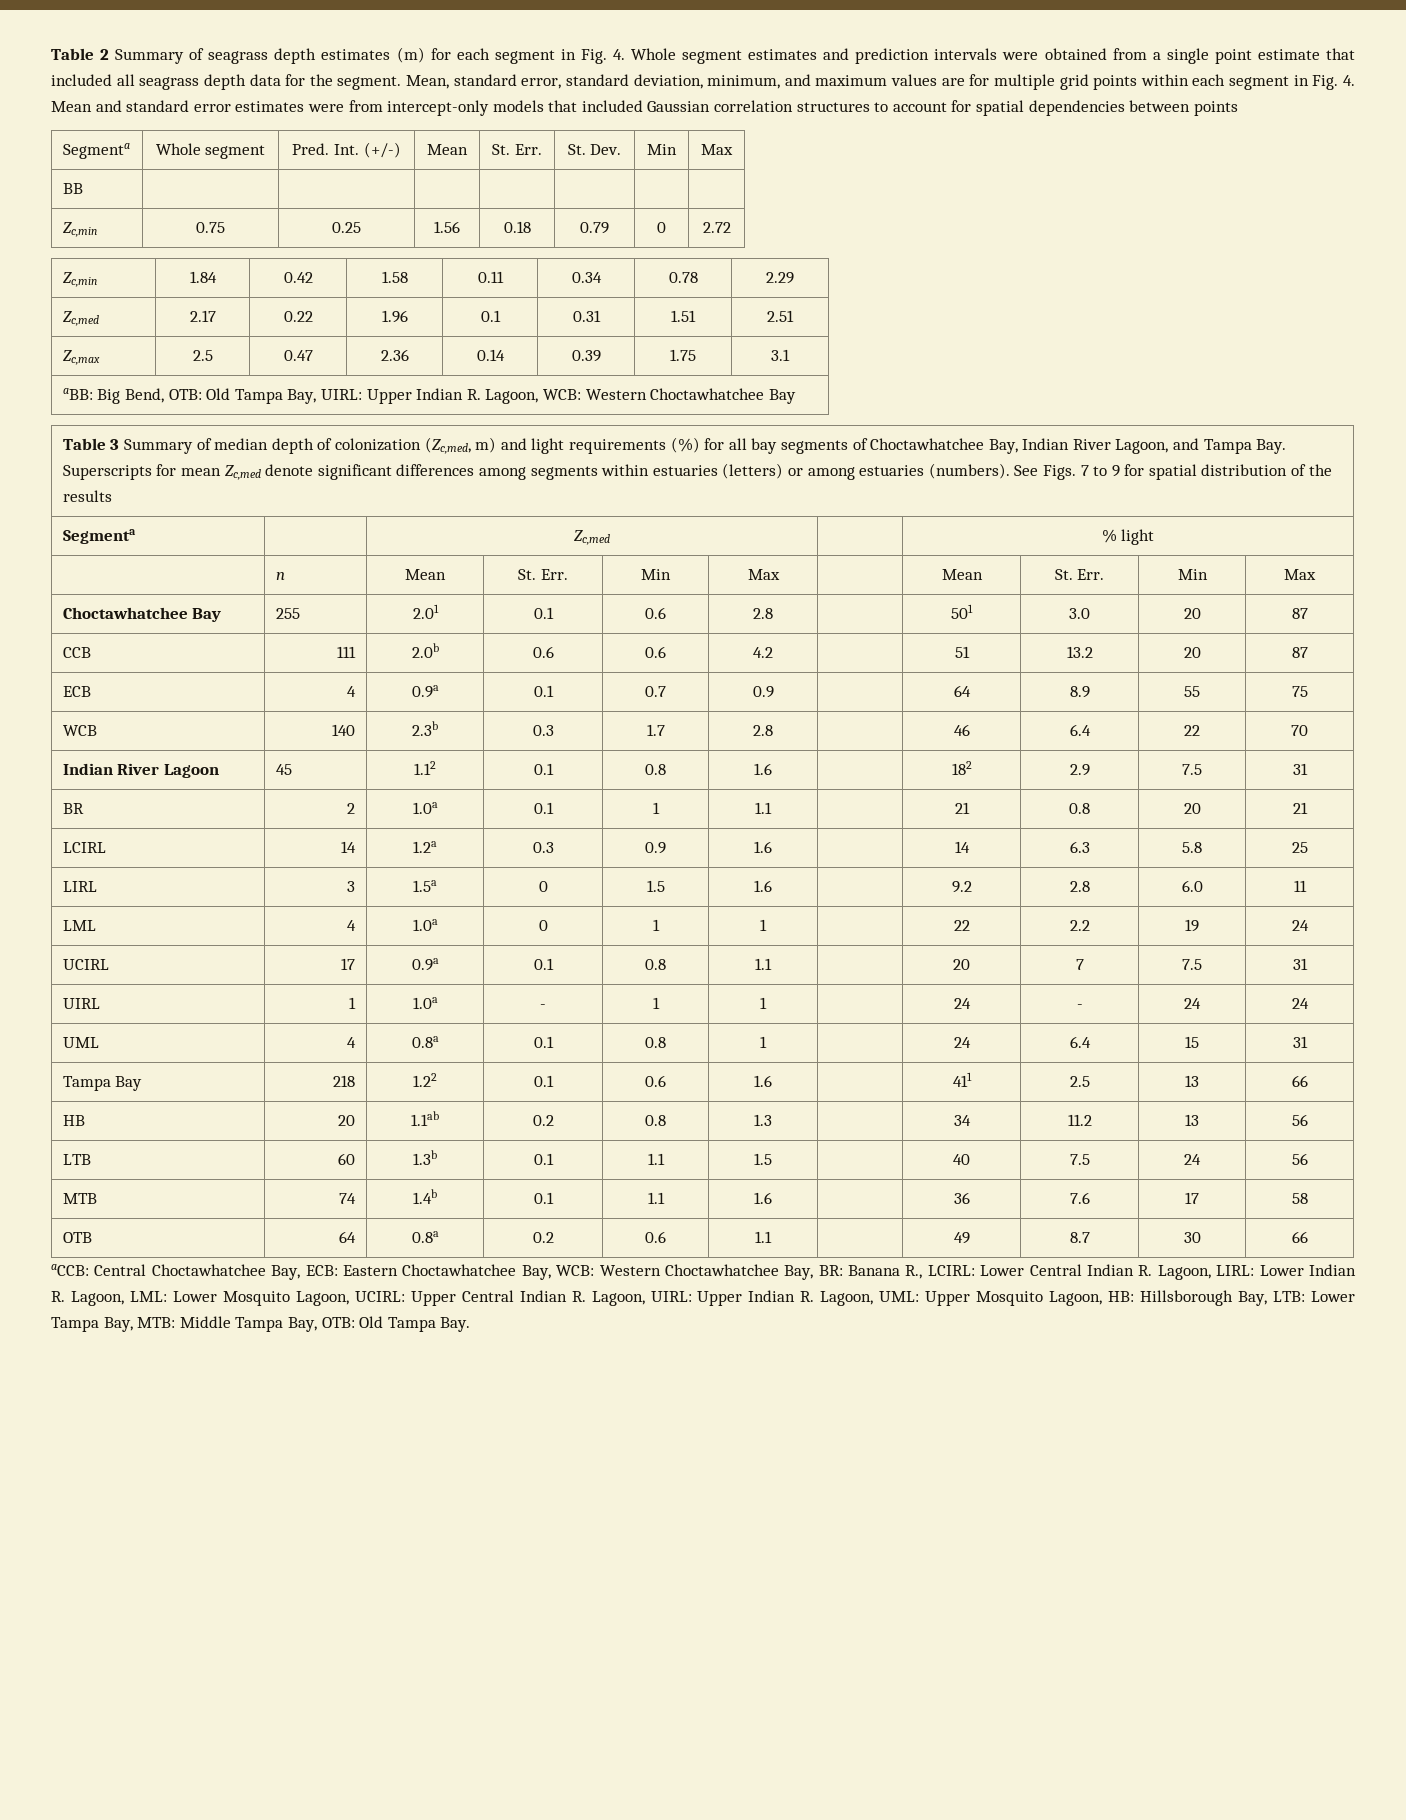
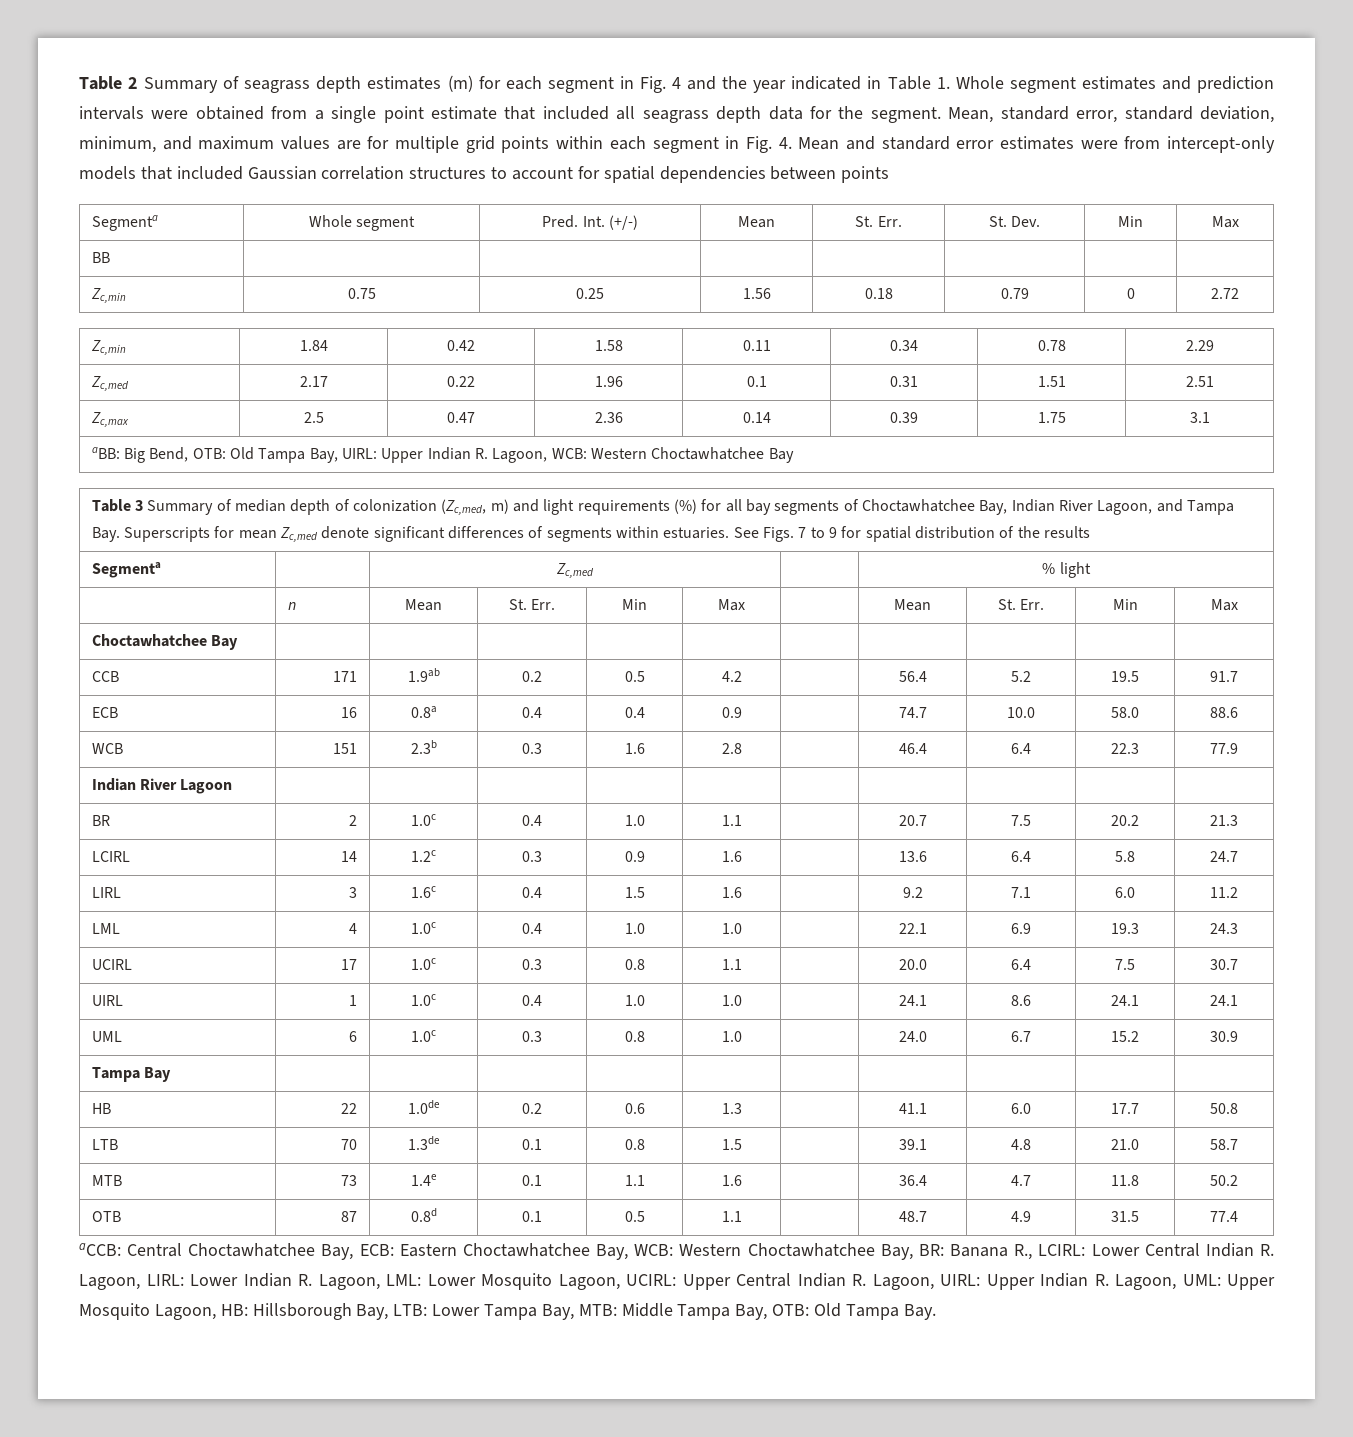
- Table 2 Summary of seagrass depth estimates (m) for each segment in Fig. 4. Whole segment estimates and prediction intervals were obtained from a single point estimate that included all seagrass depth data for the segment.
+ Table 2 Summary of seagrass depth estimates (m) for each segment in Fig. 4 and the year indicated in Table 1. Whole segment estimates and prediction intervals were obtained from a single point estimate that included all seagrass depth data for the segment.
- Table 3 Summary of median depth of colonization (Zc,med, m) and light requirements (%) for all bay segments of Choctawhatchee Bay, Indian River Lagoon, and Tampa Bay. Superscripts for mean Zc,med denote significant differences among segments within estuaries (letters) or among estuaries (numbers).
+ Table 3 Summary of median depth of colonization (Zc,med, m) and light requirements (%) for all bay segments of Choctawhatchee Bay, Indian River Lagoon, and Tampa Bay. Superscripts for mean Zc,med denote significant differences of segments within estuaries.
- Choctawhatchee Bay | 255 | 2.01 | 0.1 | 0.6 | 2.8 | | 501 | 3.0 | 20 | 87
- CCB | 111 | 2.0b | 0.6 | 0.6 | 4.2 | | 51 | 13.2 | 20 | 87
- ECB | 4 | 0.9a | 0.1 | 0.7 | 0.9 | | 64 | 8.9 | 55 | 75
+ Choctawhatchee Bay | | | | | | | | | |
+ CCB | 171 | 1.9ab | 0.2 | 0.5 | 4.2 | | 56.4 | 5.2 | 19.5 | 91.7
+ ECB | 16 | 0.8a | 0.4 | 0.4 | 0.9 | | 74.7 | 10.0 | 58.0 | 88.6
- WCB | 140 | 2.3b | 0.3 | 1.7 | 2.8 | | 46 | 6.4 | 22 | 70
+ WCB | 151 | 2.3b | 0.3 | 1.6 | 2.8 | | 46.4 | 6.4 | 22.3 | 77.9
- Indian River Lagoon | 45 | 1.12 | 0.1 | 0.8 | 1.6 | | 182 | 2.9 | 7.5 | 31
- BR | 2 | 1.0a | 0.1 | 1 | 1.1 | | 21 | 0.8 | 20 | 21
+ Indian River Lagoon | | | | | | | | | |
+ BR | 2 | 1.0c | 0.4 | 1.0 | 1.1 | | 20.7 | 7.5 | 20.2 | 21.3
- LCIRL | 14 | 1.2a | 0.3 | 0.9 | 1.6 | | 14 | 6.3 | 5.8 | 25
+ LCIRL | 14 | 1.2c | 0.3 | 0.9 | 1.6 | | 13.6 | 6.4 | 5.8 | 24.7
- LIRL | 3 | 1.5a | 0 | 1.5 | 1.6 | | 9.2 | 2.8 | 6.0 | 11
+ LIRL | 3 | 1.6c | 0.4 | 1.5 | 1.6 | | 9.2 | 7.1 | 6.0 | 11.2
- LML | 4 | 1.0a | 0 | 1 | 1 | | 22 | 2.2 | 19 | 24
+ LML | 4 | 1.0c | 0.4 | 1.0 | 1.0 | | 22.1 | 6.9 | 19.3 | 24.3
- UCIRL | 17 | 0.9a | 0.1 | 0.8 | 1.1 | | 20 | 7 | 7.5 | 31
+ UCIRL | 17 | 1.0c | 0.3 | 0.8 | 1.1 | | 20.0 | 6.4 | 7.5 | 30.7
- UIRL | 1 | 1.0a | - | 1 | 1 | | 24 | - | 24 | 24
- UML | 4 | 0.8a | 0.1 | 0.8 | 1 | | 24 | 6.4 | 15 | 31
- Tampa Bay | 218 | 1.22 | 0.1 | 0.6 | 1.6 | | 411 | 2.5 | 13 | 66
- HB | 20 | 1.1ab | 0.2 | 0.8 | 1.3 | | 34 | 11.2 | 13 | 56
- LTB | 60 | 1.3b | 0.1 | 1.1 | 1.5 | | 40 | 7.5 | 24 | 56
+ UIRL | 1 | 1.0c | 0.4 | 1.0 | 1.0 | | 24.1 | 8.6 | 24.1 | 24.1
+ UML | 6 | 1.0c | 0.3 | 0.8 | 1.0 | | 24.0 | 6.7 | 15.2 | 30.9
+ Tampa Bay | | | | | | | | | |
+ HB | 22 | 1.0de | 0.2 | 0.6 | 1.3 | | 41.1 | 6.0 | 17.7 | 50.8
+ LTB | 70 | 1.3de | 0.1 | 0.8 | 1.5 | | 39.1 | 4.8 | 21.0 | 58.7
- MTB | 74 | 1.4b | 0.1 | 1.1 | 1.6 | | 36 | 7.6 | 17 | 58
- OTB | 64 | 0.8a | 0.2 | 0.6 | 1.1 | | 49 | 8.7 | 30 | 66
+ MTB | 73 | 1.4e | 0.1 | 1.1 | 1.6 | | 36.4 | 4.7 | 11.8 | 50.2
+ OTB | 87 | 0.8d | 0.1 | 0.5 | 1.1 | | 48.7 | 4.9 | 31.5 | 77.4

